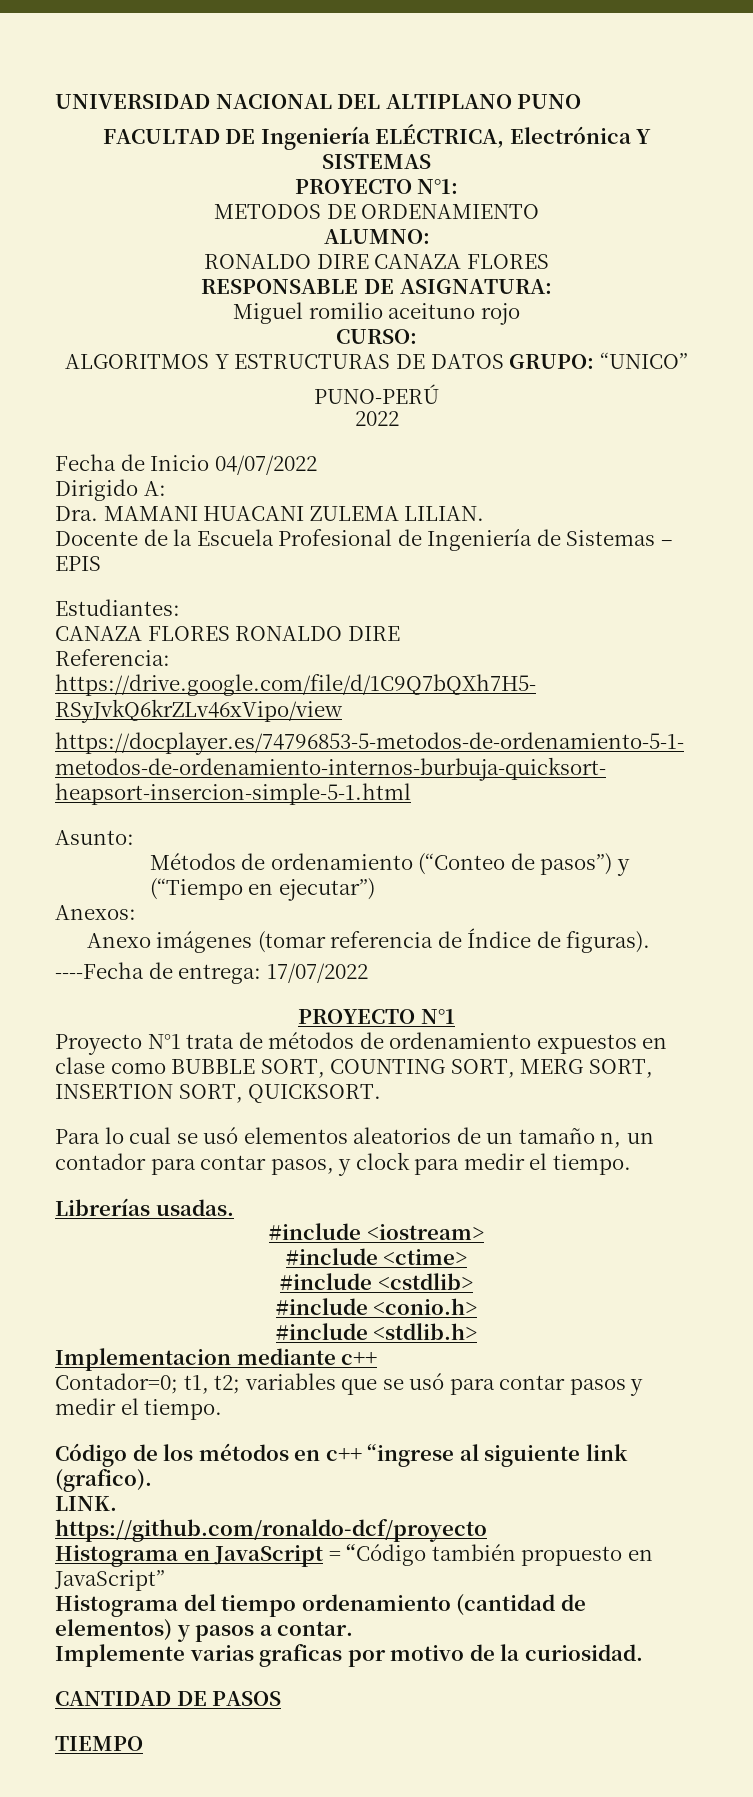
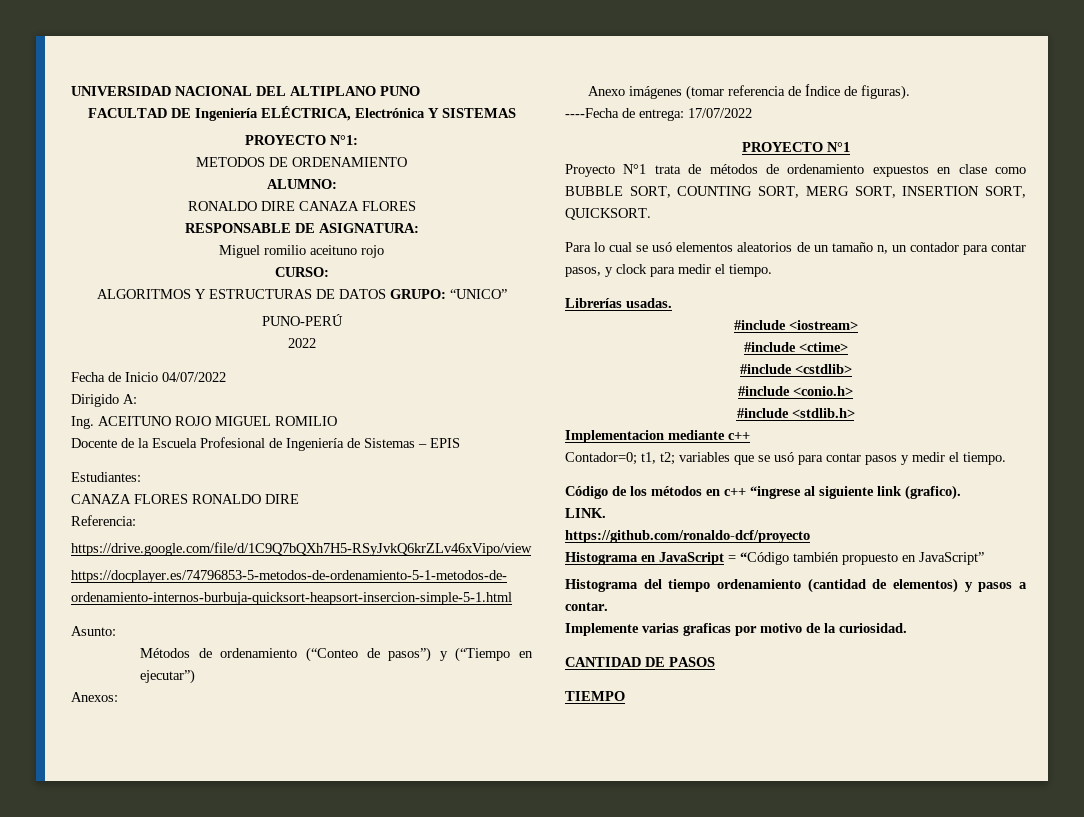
- Dra. MAMANI HUACANI ZULEMA LILIAN.
+ Ing. ACEITUNO ROJO MIGUEL ROMILIO

